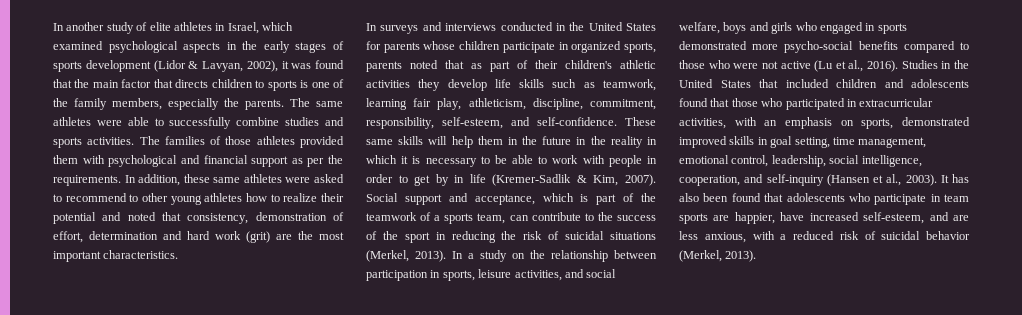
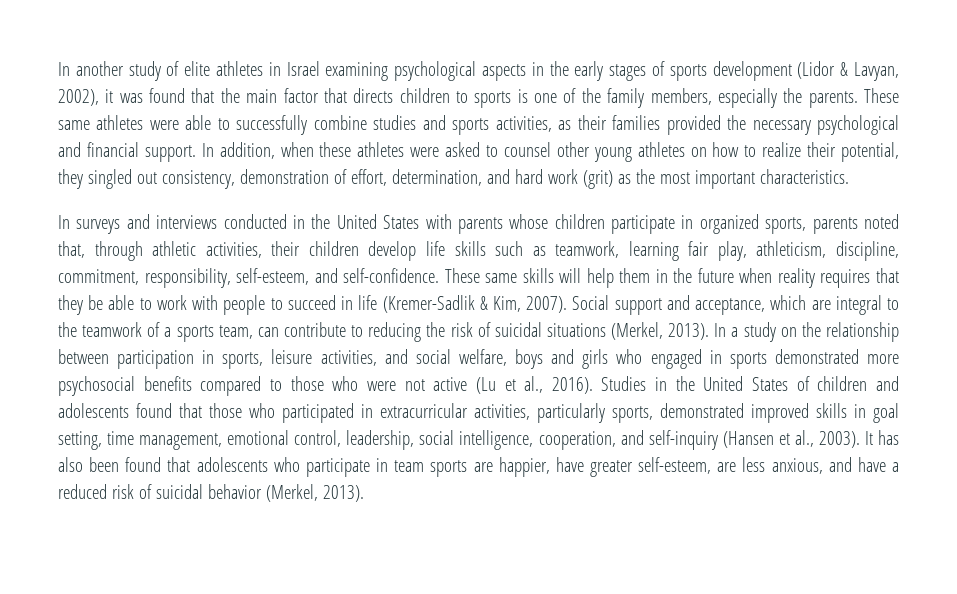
- In another study of elite athletes in Israel, which examined psychological aspects in the early stages of sports development (Lidor & Lavyan, 2002), it was found that the main factor that directs children to sports is one of the family members, especially the parents.
+ In another study of elite athletes in Israel examining psychological aspects in the early stages of sports development (Lidor & Lavyan, 2002), it was found that the main factor that directs children to sports is one of the family members, especially the parents.
- The same athletes were able to successfully combine studies and sports activities. The families of those athletes provided them with psychological and financial support as per the requirements. In addition, these same athletes were asked to recommend to other young athletes how to realize their potential and noted that consistency, demonstration of effort, determination and hard work (grit) are the most important characteristics.
+ These same athletes were able to successfully combine studies and sports activities, as their families provided the necessary psychological and financial support. In addition, when these athletes were asked to counsel other young athletes on how to realize their potential, they singled out consistency, demonstration of effort, determination, and hard work (grit) as the most important characteristics.
- In surveys and interviews conducted in the United States for parents whose children participate in organized sports, parents noted that as part of their children's athletic activities they develop life skills such as teamwork, learning fair play, athleticism, discipline, commitment, responsibility, self-esteem, and self-confidence.
+ In surveys and interviews conducted in the United States with parents whose children participate in organized sports, parents noted that, through athletic activities, their children develop life skills such as teamwork, learning fair play, athleticism, discipline, commitment, responsibility, self-esteem, and self-confidence.
- These same skills will help them in the future in the reality in which it is necessary to be able to work with people in order to get by in life (Kremer-Sadlik & Kim, 2007).
+ These same skills will help them in the future when reality requires that they be able to work with people to succeed in life (Kremer-Sadlik & Kim, 2007).
- Social support and acceptance, which is part of the teamwork of a sports team, can contribute to the success of the sport in reducing the risk of suicidal situations (Merkel, 2013).
+ Social support and acceptance, which are integral to the teamwork of a sports team, can contribute to reducing the risk of suicidal situations (Merkel, 2013).
- In a study on the relationship between participation in sports, leisure activities, and social welfare, boys and girls who engaged in sports demonstrated more psycho-social benefits compared to those who were not active (Lu et al., 2016).
+ In a study on the relationship between participation in sports, leisure activities, and social welfare, boys and girls who engaged in sports demonstrated more psychosocial benefits compared to those who were not active (Lu et al., 2016).
- Studies in the United States that included children and adolescents found that those who participated in extracurricular activities, with an emphasis on sports, demonstrated improved skills in goal setting, time management, emotional control, leadership, social intelligence, cooperation, and self-inquiry (Hansen et al., 2003).
+ Studies in the United States of children and adolescents found that those who participated in extracurricular activities, particularly sports, demonstrated improved skills in goal setting, time management, emotional control, leadership, social intelligence, cooperation, and self-inquiry (Hansen et al., 2003).
- It has also been found that adolescents who participate in team sports are happier, have increased self-esteem, and are less anxious, with a reduced risk of suicidal behavior (Merkel, 2013).
+ It has also been found that adolescents who participate in team sports are happier, have greater self-esteem, are less anxious, and have a reduced risk of suicidal behavior (Merkel, 2013).

